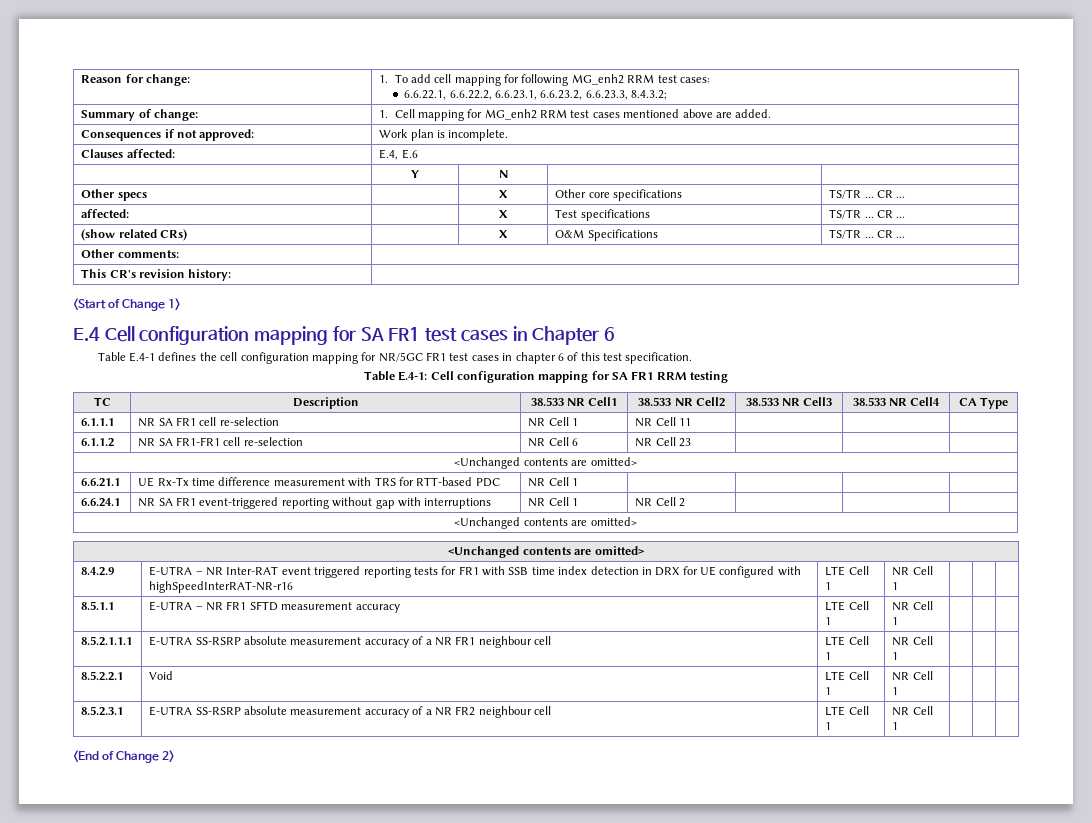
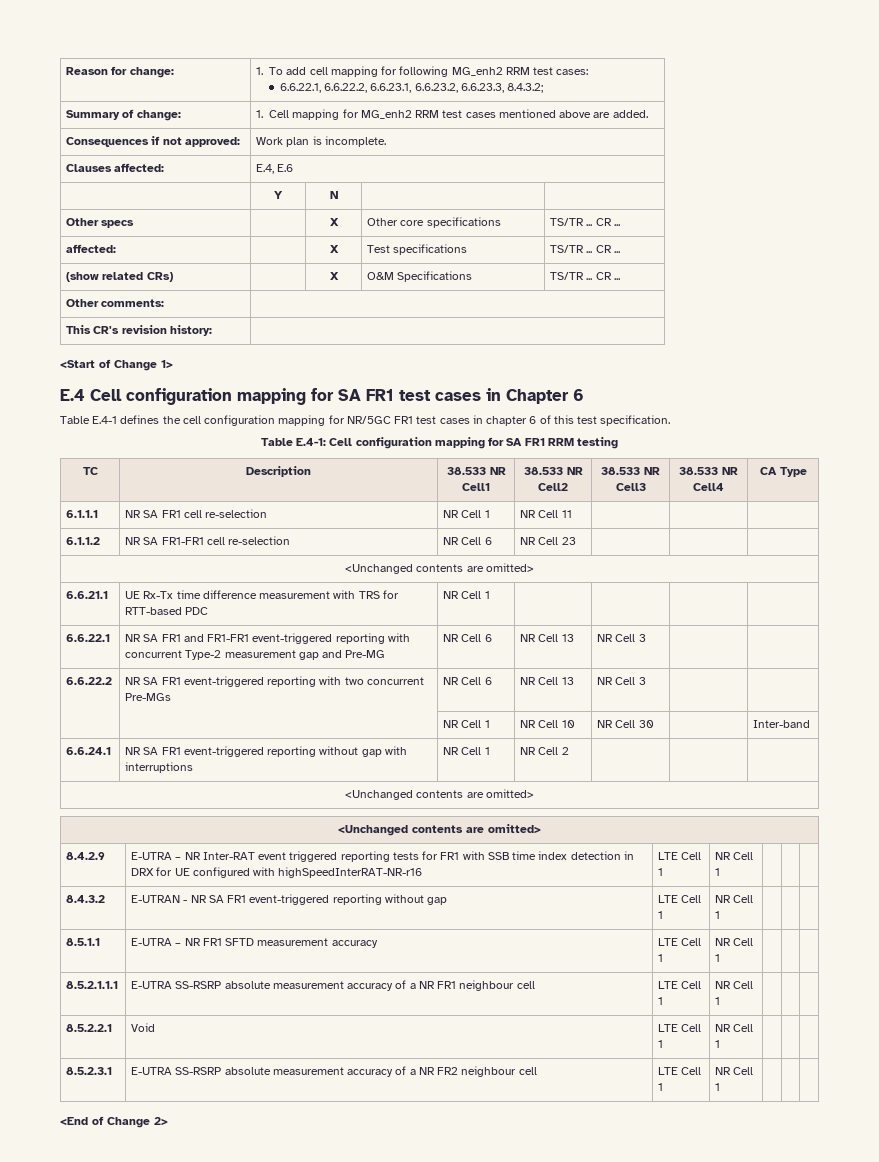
+ 6.6.22.1 | NR SA FR1 and FR1-FR1 event-triggered reporting with concurrent Type-2 measurement gap and Pre-MG | NR Cell 6 | NR Cell 13 | NR Cell 3 | |
+ 6.6.22.2 | NR SA FR1 event-triggered reporting with two concurrent Pre-MGs | NR Cell 6 | NR Cell 13 | NR Cell 3 | |
+ | | NR Cell 1 | NR Cell 10 | NR Cell 30 | | Inter-band
+ 8.4.3.2 | E-UTRAN - NR SA FR1 event-triggered reporting without gap | LTE Cell 1 | NR Cell 1 | | |

